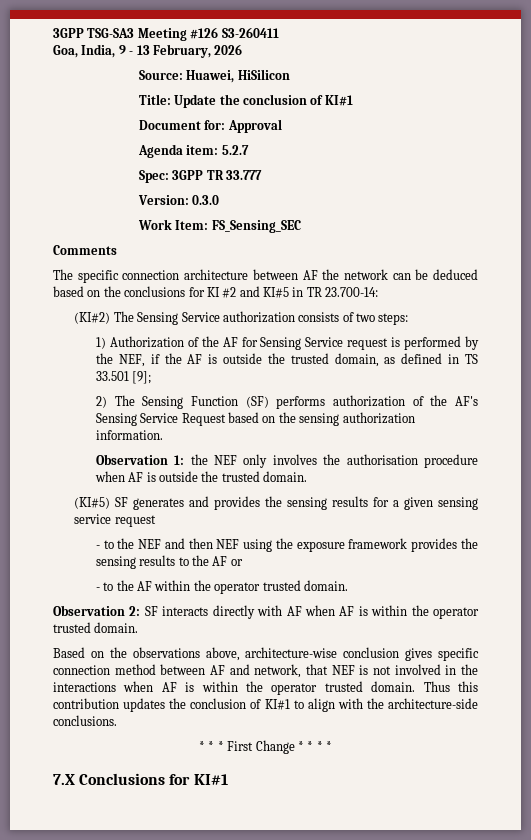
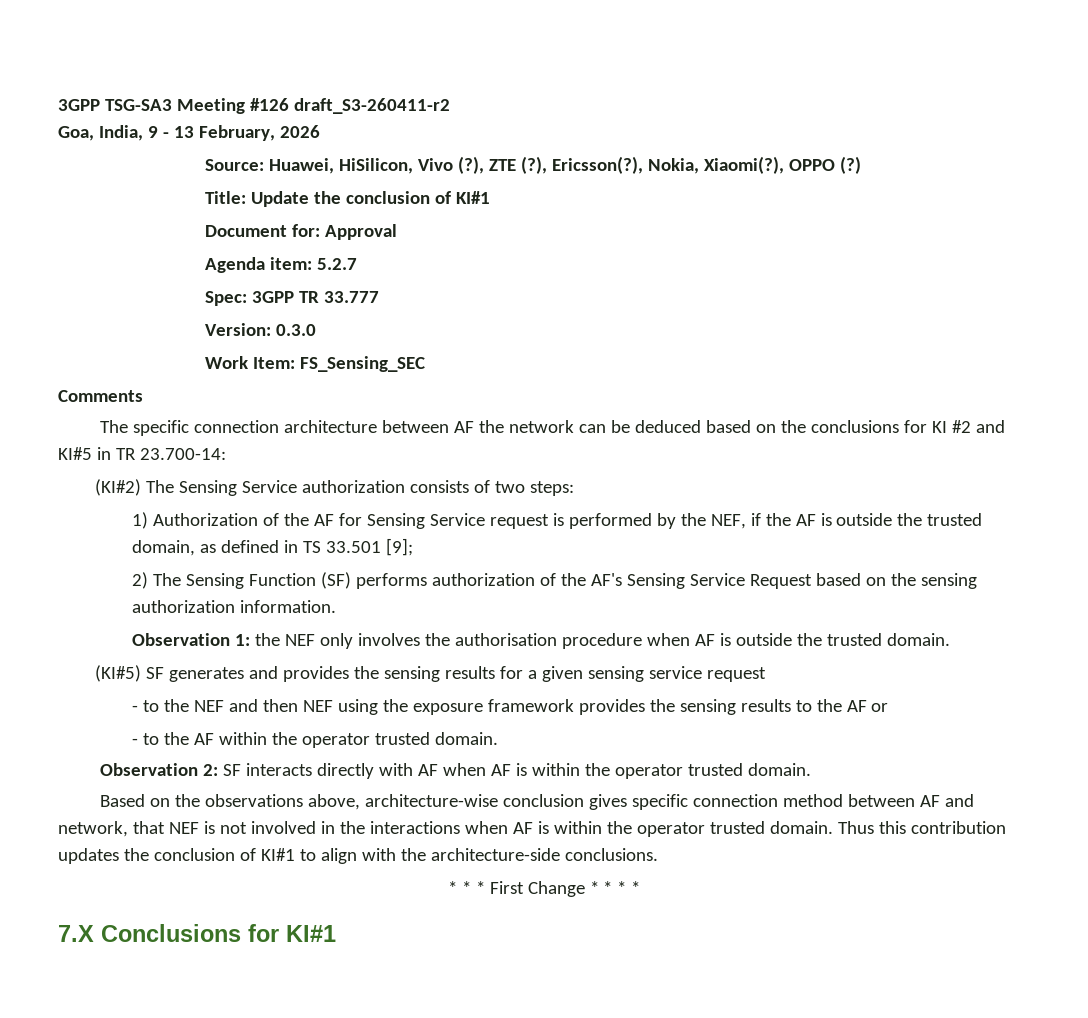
- 3GPP TSG-SA3 Meeting #126 S3-260411
+ 3GPP TSG-SA3 Meeting #126 draft_S3-260411-r2
- Source: Huawei, HiSilicon
+ Source: Huawei, HiSilicon, Vivo (?), ZTE (?), Ericsson(?), Nokia, Xiaomi(?), OPPO (?)

